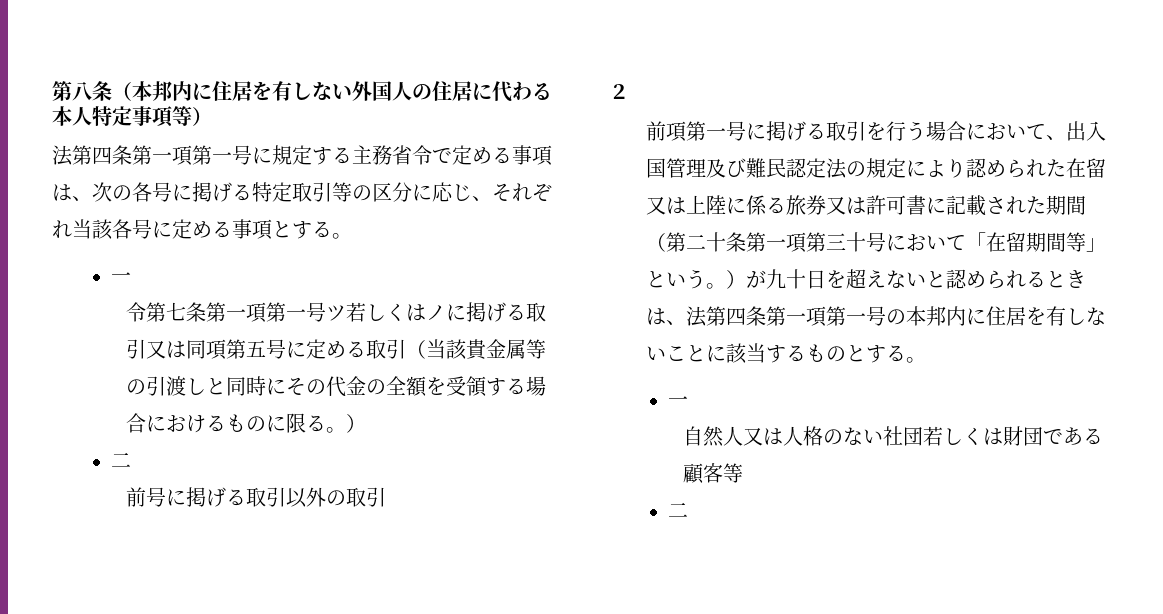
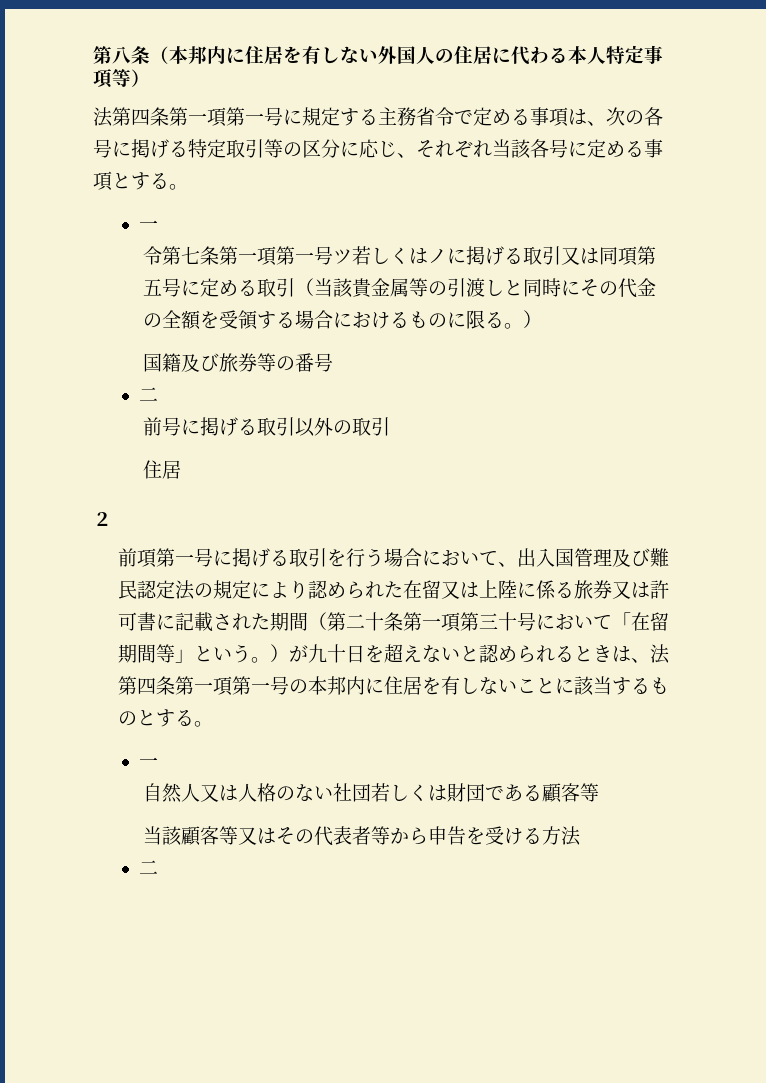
+ 国籍及び旅券等の番号
  前号に掲げる取引以外の取引
+ 住居
+ 当該顧客等又はその代表者等から申告を受ける方法

